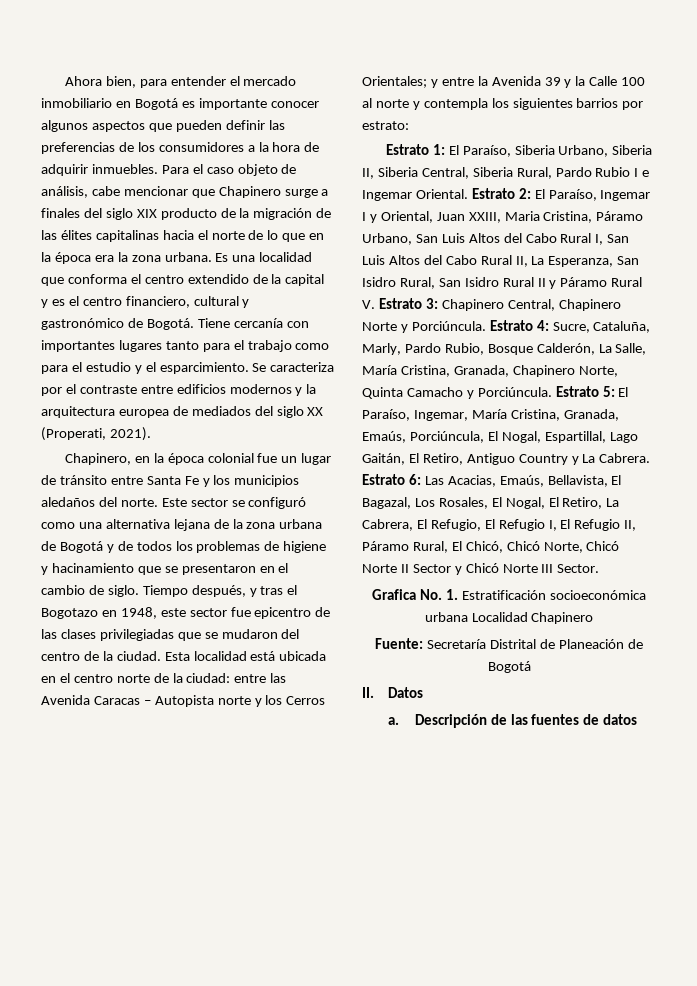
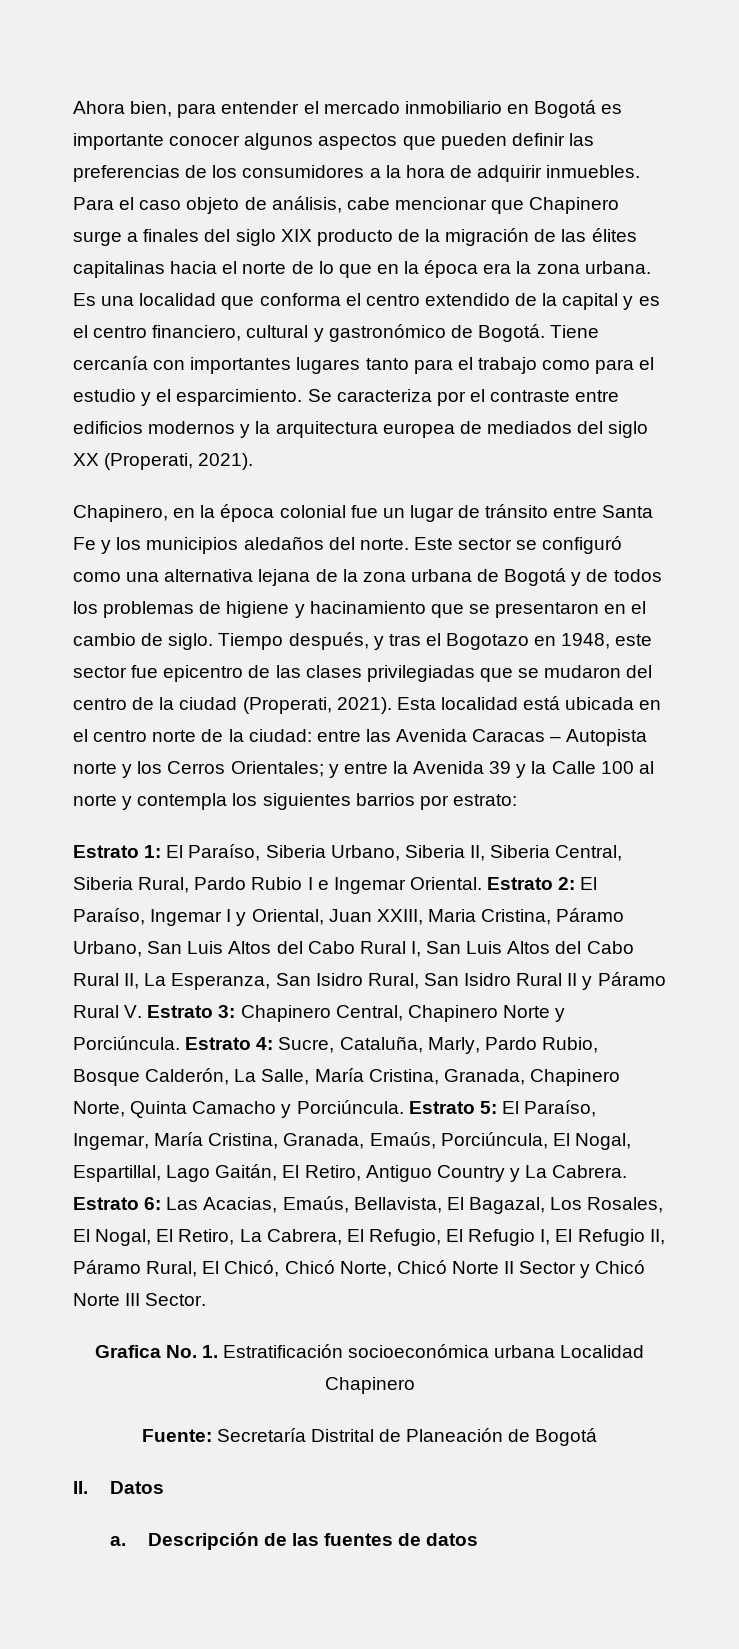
- Tiempo después, y tras el Bogotazo en 1948, este sector fue epicentro de las clases privilegiadas que se mudaron del centro de la ciudad.
+ Tiempo después, y tras el Bogotazo en 1948, este sector fue epicentro de las clases privilegiadas que se mudaron del centro de la ciudad (Properati, 2021).

